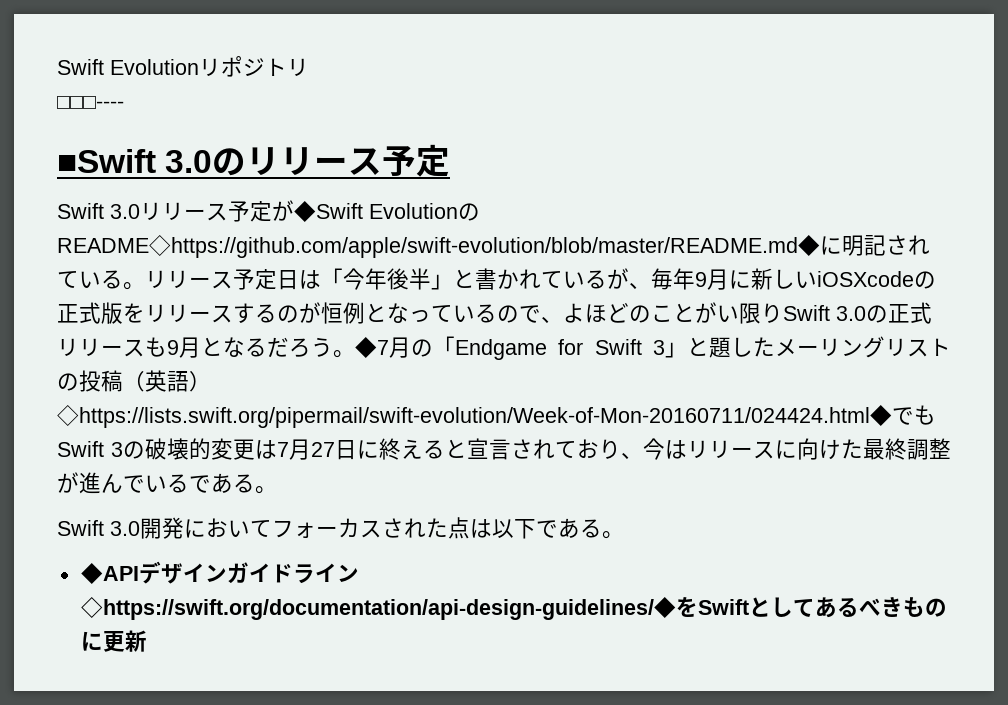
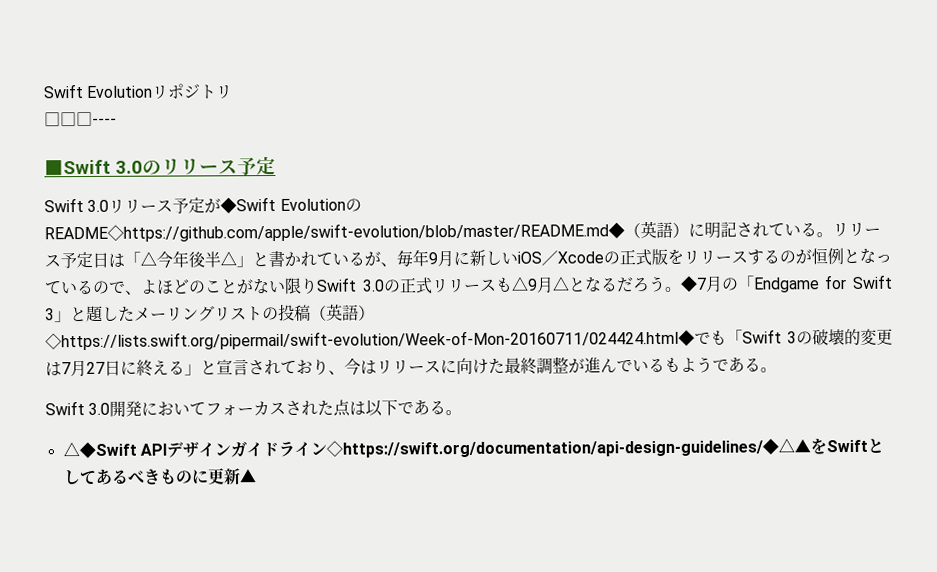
- Swift 3.0リリース予定が◆Swift EvolutionのREADME◇https://github.com/apple/swift-evolution/blob/master/README.md◆に明記されている。
+ Swift 3.0リリース予定が◆Swift EvolutionのREADME◇https://github.com/apple/swift-evolution/blob/master/README.md◆（英語）に明記されている。
- リリース予定日は「今年後半」と書かれているが、毎年9月に新しいiOSXcodeの正式版をリリースするのが恒例となっているので、よほどのことがい限りSwift 3.0の正式リリースも9月となるだろう。
+ リリース予定日は「△今年後半△」と書かれているが、毎年9月に新しいiOS／Xcodeの正式版をリリースするのが恒例となっているので、よほどのことがない限りSwift 3.0の正式リリースも△9月△となるだろう。
- ◆7月の「Endgame for Swift 3」と題したメーリングリストの投稿（英語）◇https://lists.swift.org/pipermail/swift-evolution/Week-of-Mon-20160711/024424.html◆でもSwift 3の破壊的変更は7月27日に終えると宣言されており、今はリリースに向けた最終調整が進んでいるである。
+ ◆7月の「Endgame for Swift 3」と題したメーリングリストの投稿（英語）◇https://lists.swift.org/pipermail/swift-evolution/Week-of-Mon-20160711/024424.html◆でも「Swift 3の破壊的変更は7月27日に終える」と宣言されており、今はリリースに向けた最終調整が進んでいるもようである。
- ◆APIデザインガイドライン◇https://swift.org/documentation/api-design-guidelines/◆をSwiftとしてあるべきものに更新
+ △◆Swift APIデザインガイドライン◇https://swift.org/documentation/api-design-guidelines/◆△▲をSwiftとしてあるべきものに更新▲

